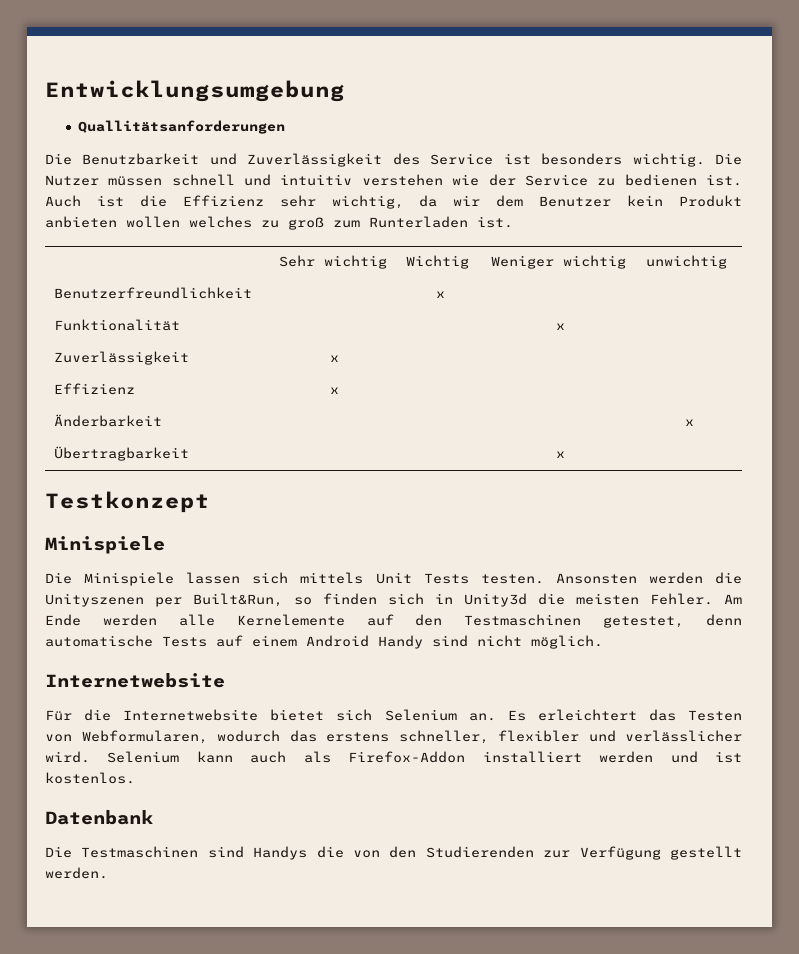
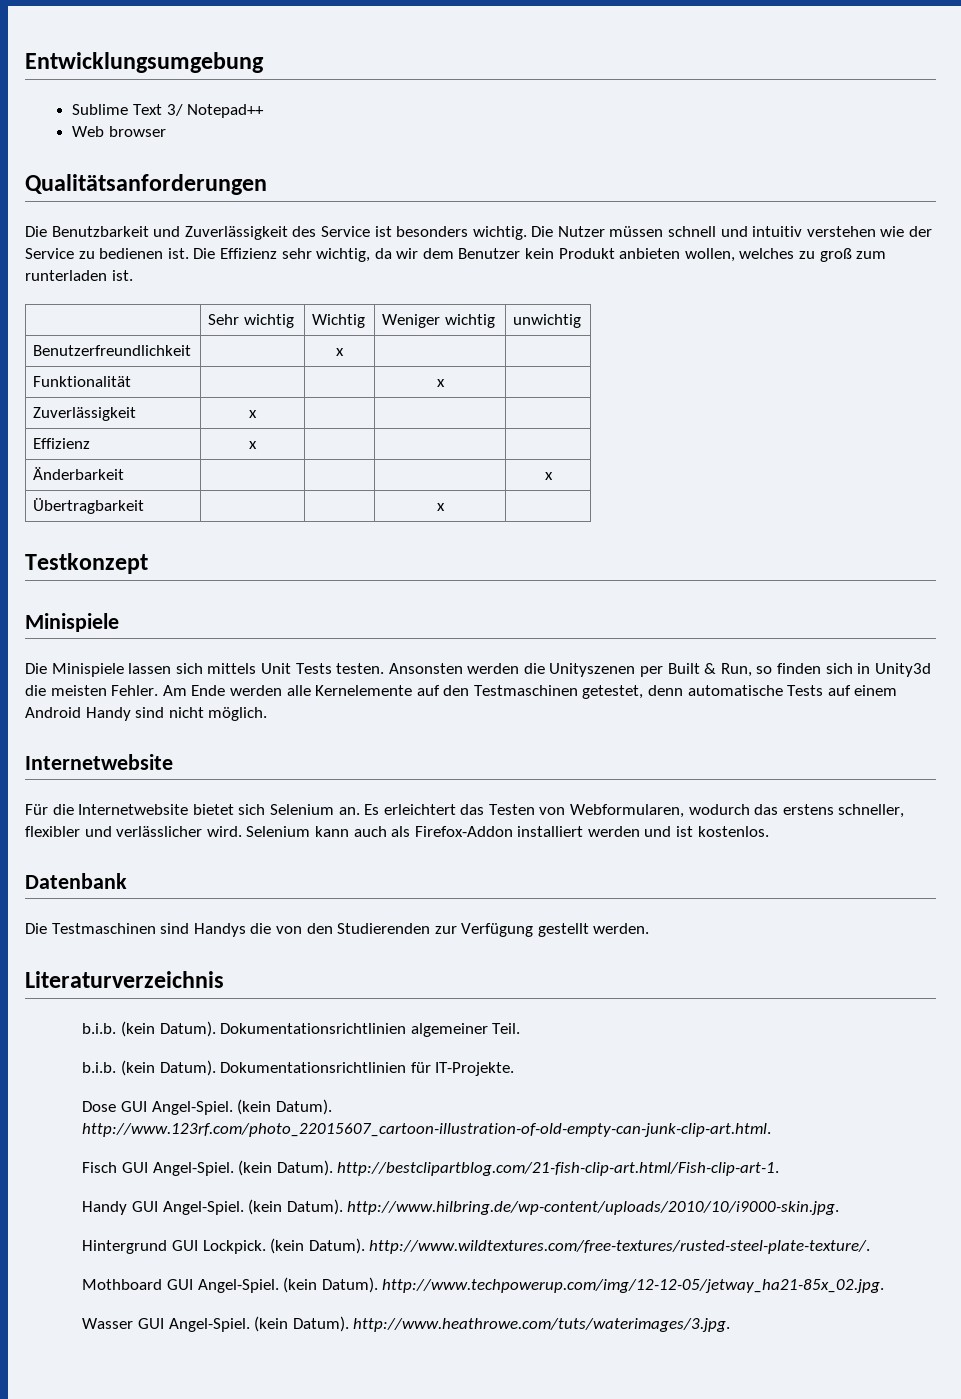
- Quallitätsanforderungen
+ Sublime Text 3/ Notepad++
+ Web browser
+ Qualitätsanforderungen
- Auch ist die Effizienz sehr wichtig, da wir dem Benutzer kein Produkt anbieten wollen welches zu groß zum Runterladen ist.
+ Die Effizienz sehr wichtig, da wir dem Benutzer kein Produkt anbieten wollen, welches zu groß zum runterladen ist.
- Ansonsten werden die Unityszenen per Built&Run, so finden sich in Unity3d die meisten Fehler.
+ Ansonsten werden die Unityszenen per Built & Run, so finden sich in Unity3d die meisten Fehler.
+ Literaturverzeichnis
+ b.i.b. (kein Datum). Dokumentationsrichtlinien algemeiner Teil.
+ b.i.b. (kein Datum). Dokumentationsrichtlinien für IT-Projekte.
+ Dose GUI Angel-Spiel. (kein Datum). http://www.123rf.com/photo_22015607_cartoon-illustration-of-old-empty-can-junk-clip-art.html.
+ Fisch GUI Angel-Spiel. (kein Datum). http://bestclipartblog.com/21-fish-clip-art.html/Fish-clip-art-1.
+ Handy GUI Angel-Spiel. (kein Datum). http://www.hilbring.de/wp-content/uploads/2010/10/i9000-skin.jpg.
+ Hintergrund GUI Lockpick. (kein Datum). http://www.wildtextures.com/free-textures/rusted-steel-plate-texture/.
+ Mothboard GUI Angel-Spiel. (kein Datum). http://www.techpowerup.com/img/12-12-05/jetway_ha21-85x_02.jpg.
+ Wasser GUI Angel-Spiel. (kein Datum). http://www.heathrowe.com/tuts/waterimages/3.jpg.

